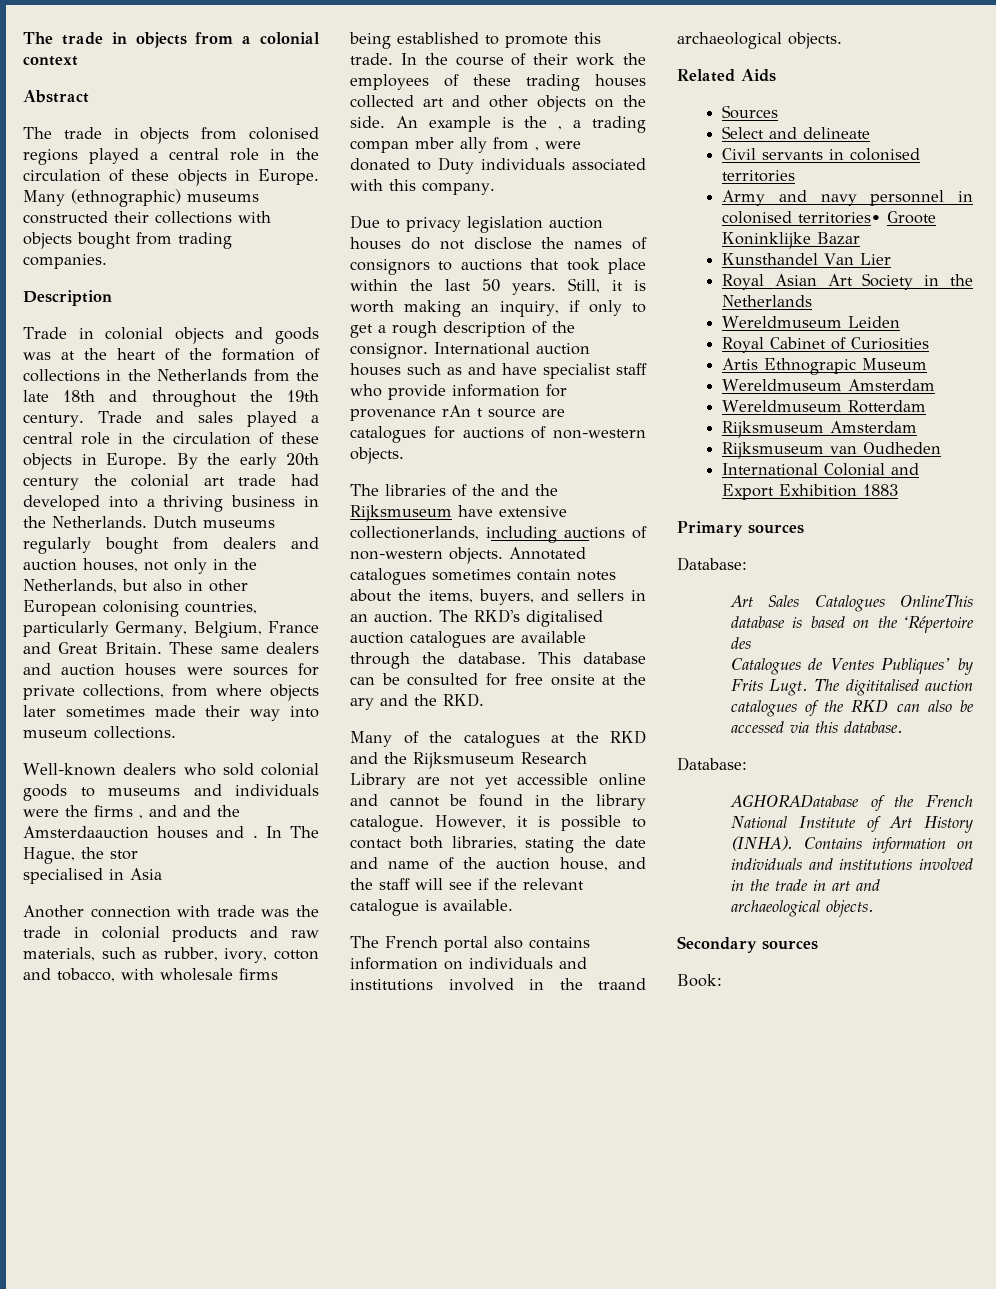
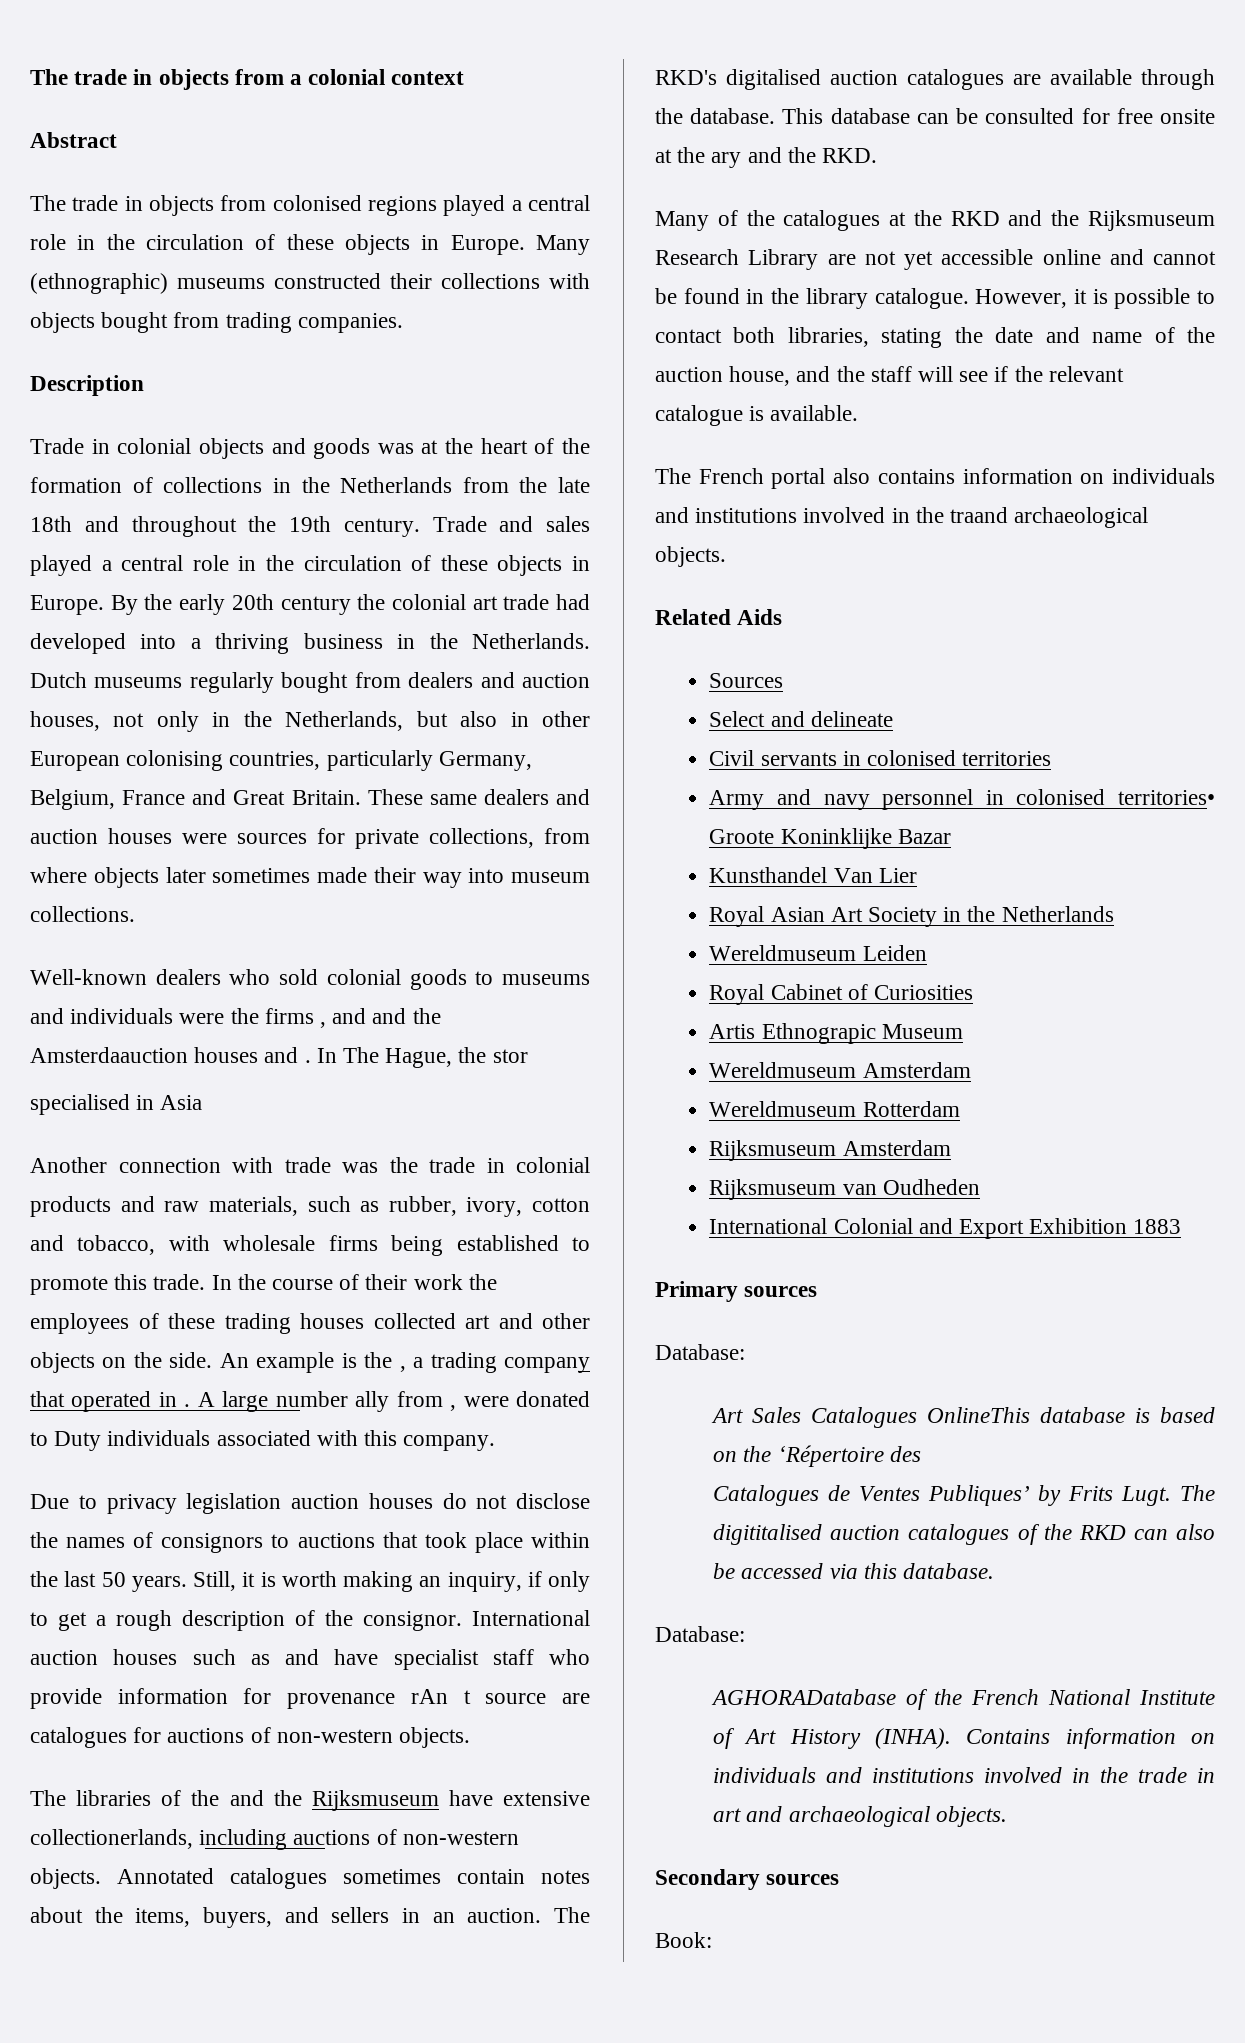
- An example is the , a trading compan mber ally from , were donated to Duty individuals associated with this company.
+ An example is the , a trading company that operated in . A large number ally from , were donated to Duty individuals associated with this company.

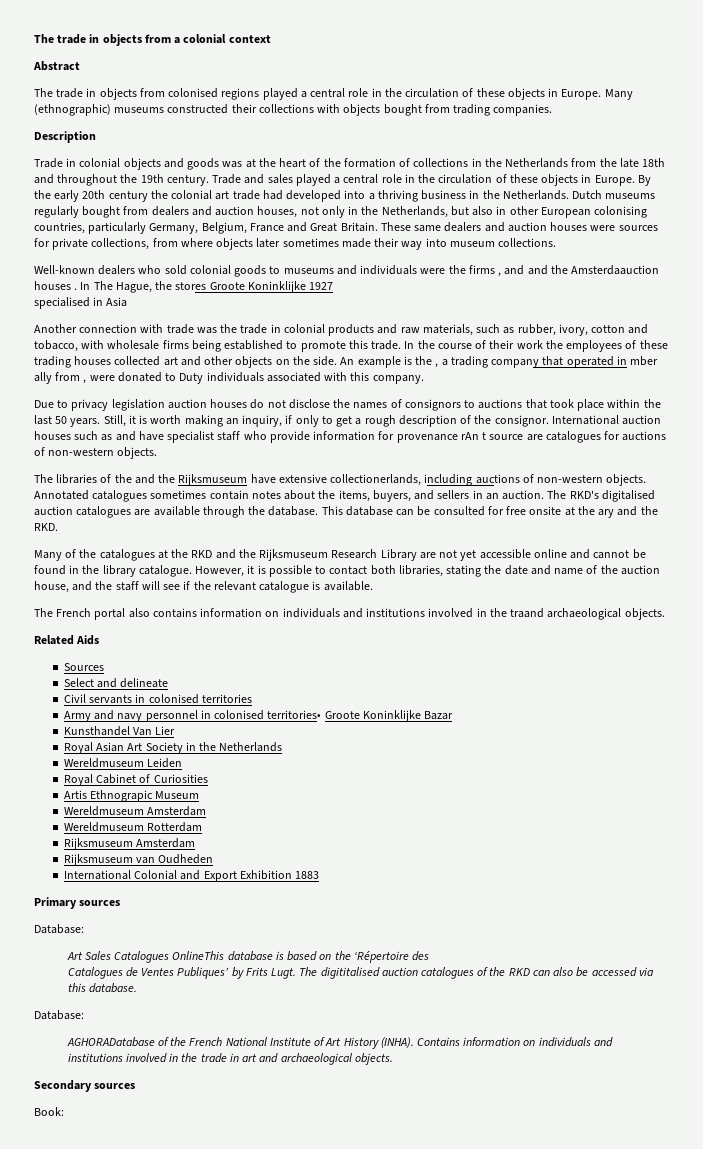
- Well-known dealers who sold colonial goods to museums and individuals were the firms , and and the Amsterdaauction houses and .
+ Well-known dealers who sold colonial goods to museums and individuals were the firms , and and the Amsterdaauction houses .
- In The Hague, the stor
+ In The Hague, the stores Groote Koninklijke 1927
- An example is the , a trading company that operated in . A large number ally from , were donated to Duty individuals associated with this company.
+ An example is the , a trading company that operated in mber ally from , were donated to Duty individuals associated with this company.

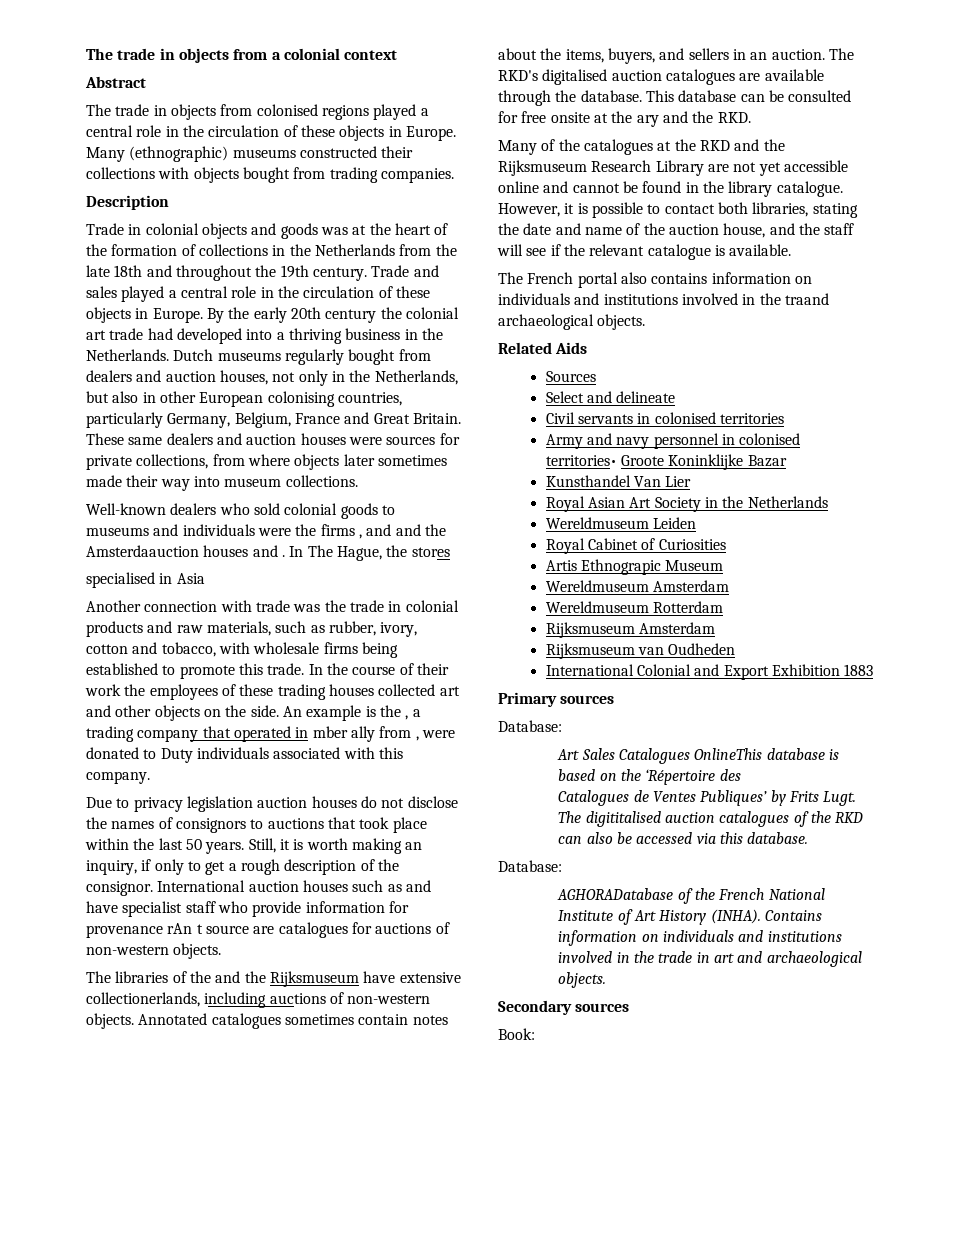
- Well-known dealers who sold colonial goods to museums and individuals were the firms , and and the Amsterdaauction houses .
+ Well-known dealers who sold colonial goods to museums and individuals were the firms , and and the Amsterdaauction houses and .
- In The Hague, the stores Groote Koninklijke 1927
+ In The Hague, the stores

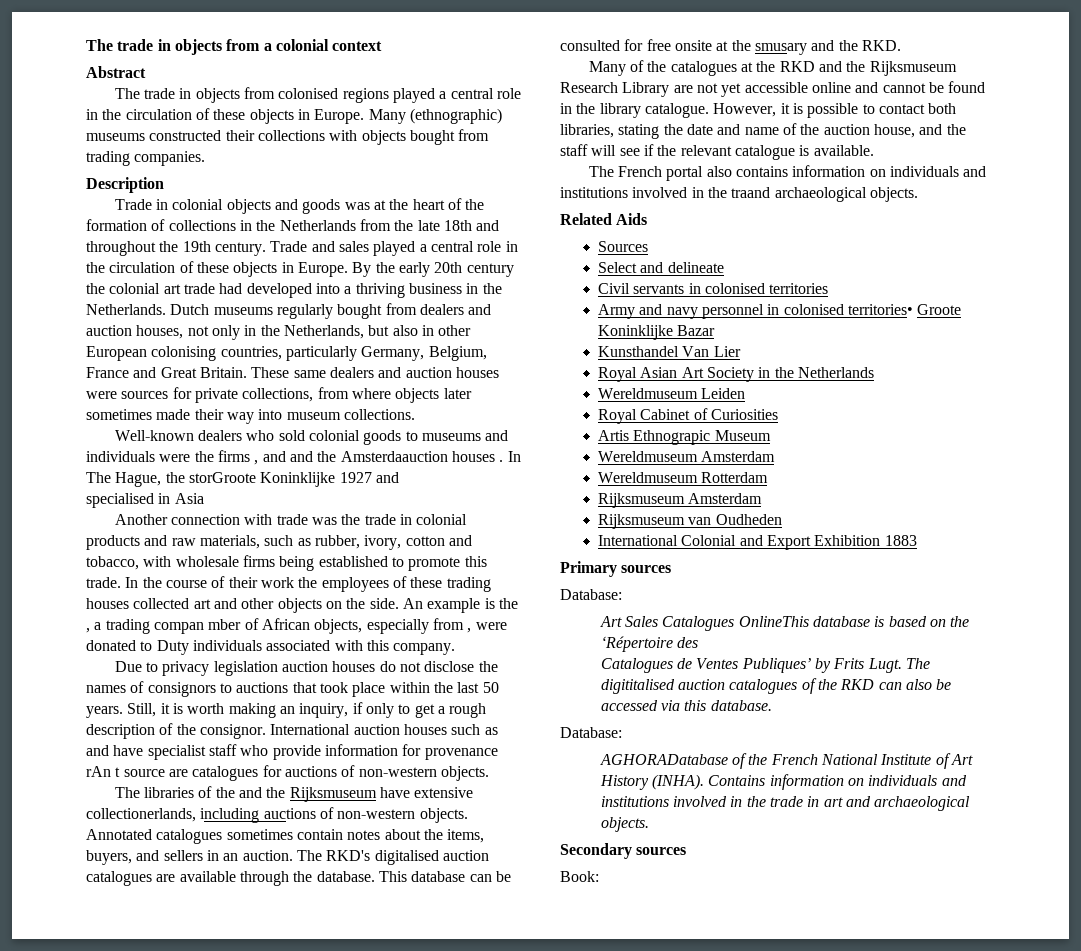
- Well-known dealers who sold colonial goods to museums and individuals were the firms , and and the Amsterdaauction houses and .
+ Well-known dealers who sold colonial goods to museums and individuals were the firms , and and the Amsterdaauction houses .
- In The Hague, the stores
+ In The Hague, the storGroote Koninklijke 1927 and
- An example is the , a trading company that operated in mber ally from , were donated to Duty individuals associated with this company.
+ An example is the , a trading compan mber of African objects, especially from , were donated to Duty individuals associated with this company.
- This database can be consulted for free onsite at the ary and the RKD.
+ This database can be consulted for free onsite at the smusary and the RKD.

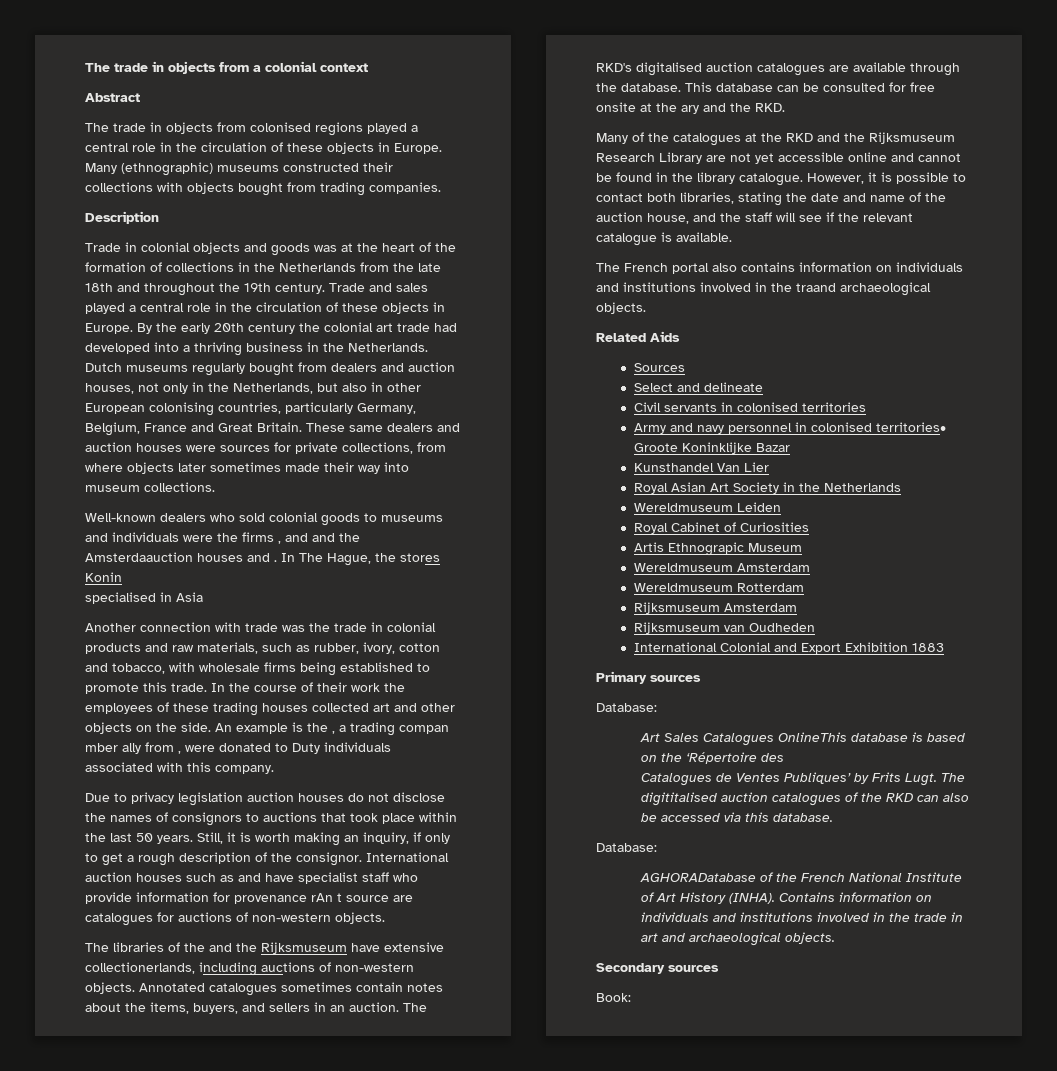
- Well-known dealers who sold colonial goods to museums and individuals were the firms , and and the Amsterdaauction houses .
+ Well-known dealers who sold colonial goods to museums and individuals were the firms , and and the Amsterdaauction houses and .
- In The Hague, the storGroote Koninklijke 1927 and
+ In The Hague, the stores Konin
- An example is the , a trading compan mber of African objects, especially from , were donated to Duty individuals associated with this company.
+ An example is the , a trading compan mber ally from , were donated to Duty individuals associated with this company.
- This database can be consulted for free onsite at the smusary and the RKD.
+ This database can be consulted for free onsite at the ary and the RKD.

